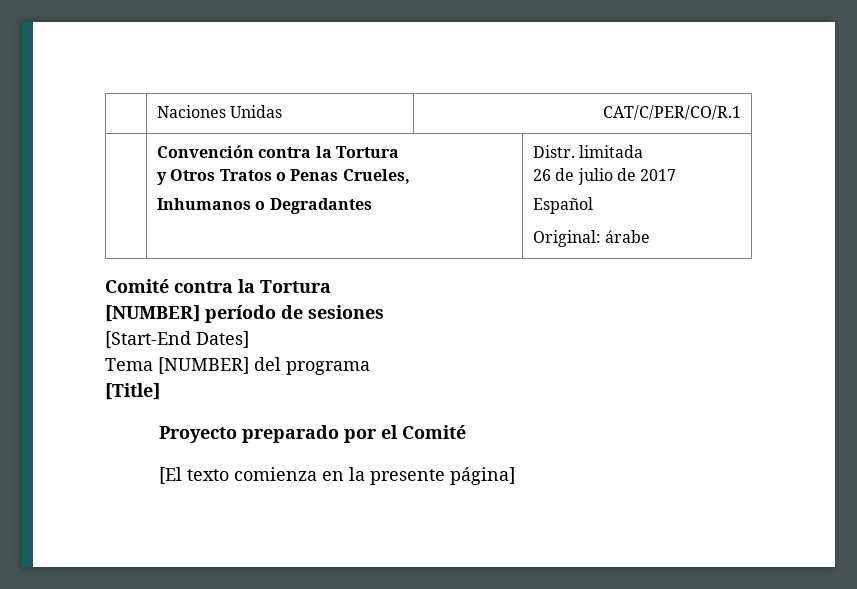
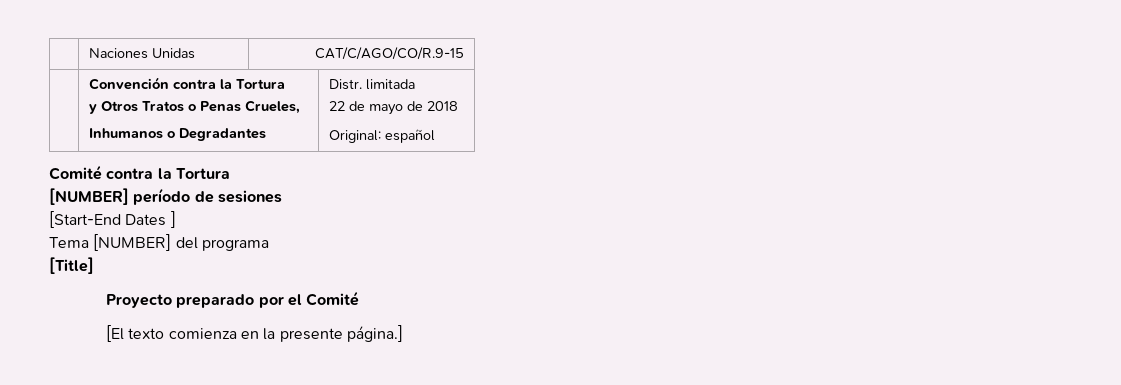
- | Naciones Unidas | CAT/C/PER/CO/R.1
+ | Naciones Unidas | CAT/C/AGO/CO/R.9-15
  | Convención contra la Tortura
  y Otros Tratos o Penas Crueles,
  Inhumanos o Degradantes | Distr. limitada
- 26 de julio de 2017
- Español
- Original: árabe
+ 22 de mayo de 2018
+ Original: español
- [Start-End Dates]
+ [Start-End Dates ]
- [El texto comienza en la presente página]
+ [El texto comienza en la presente página.]

